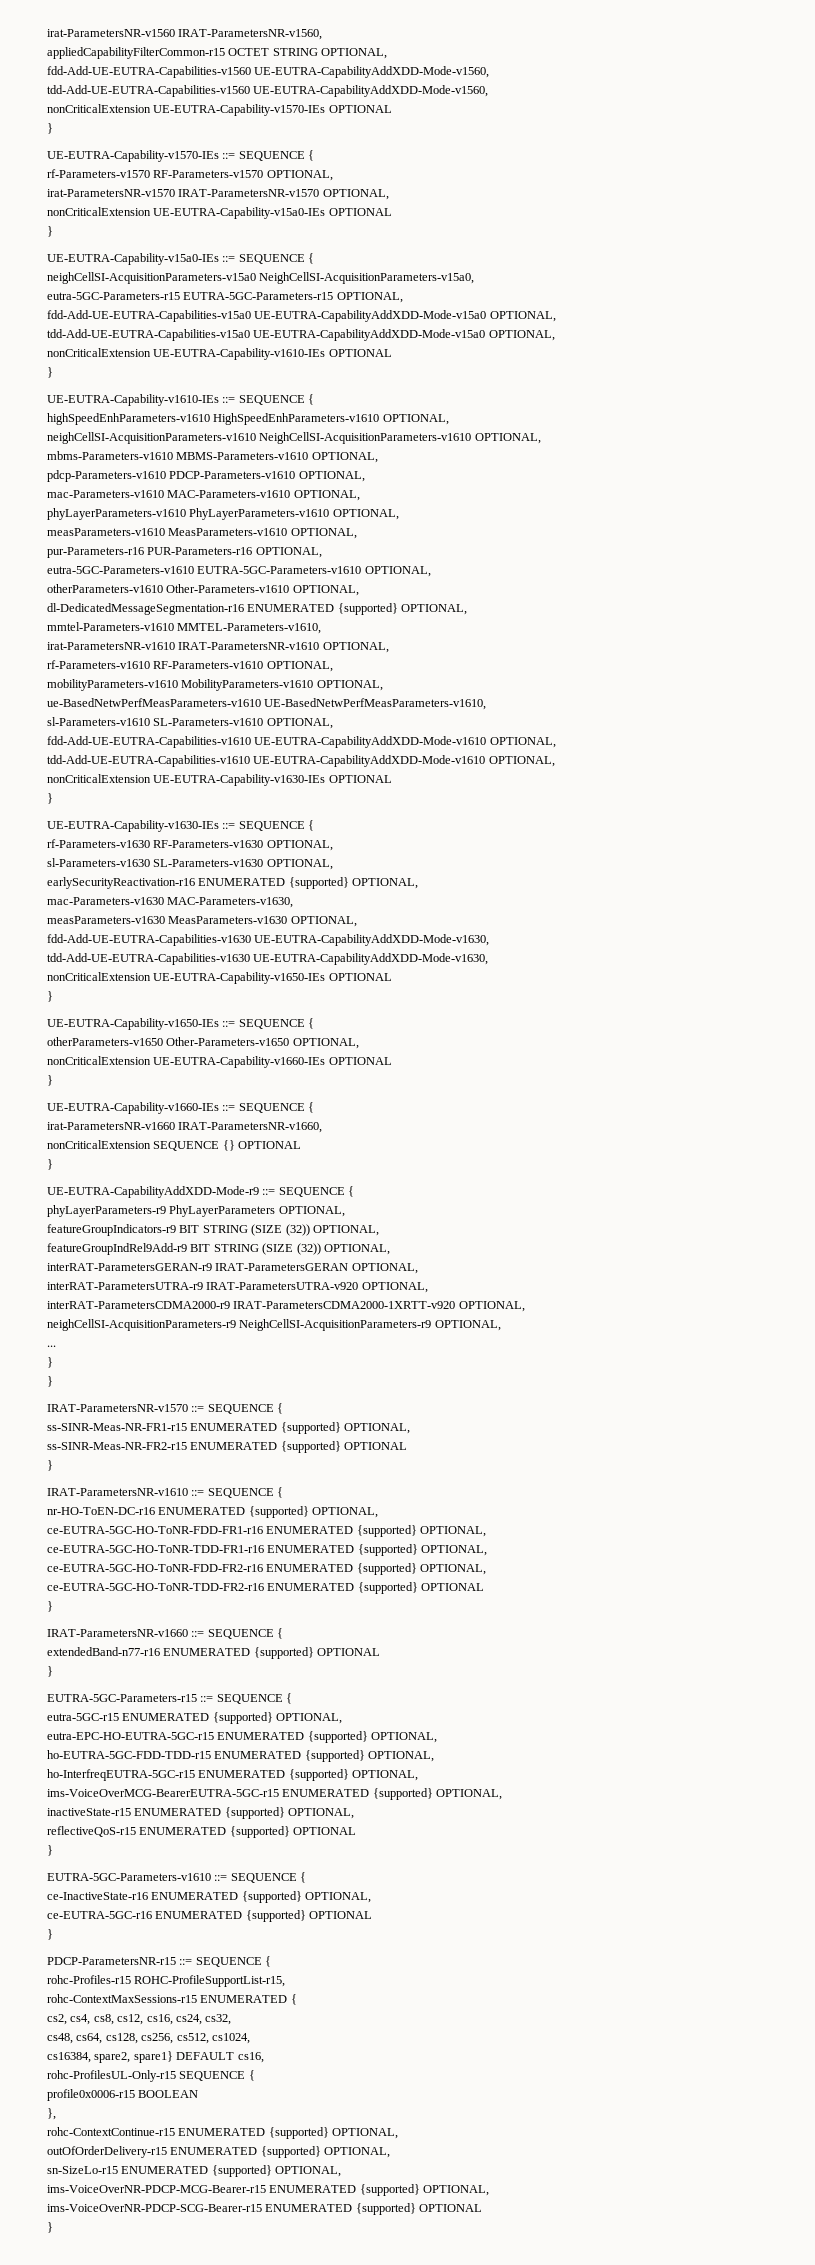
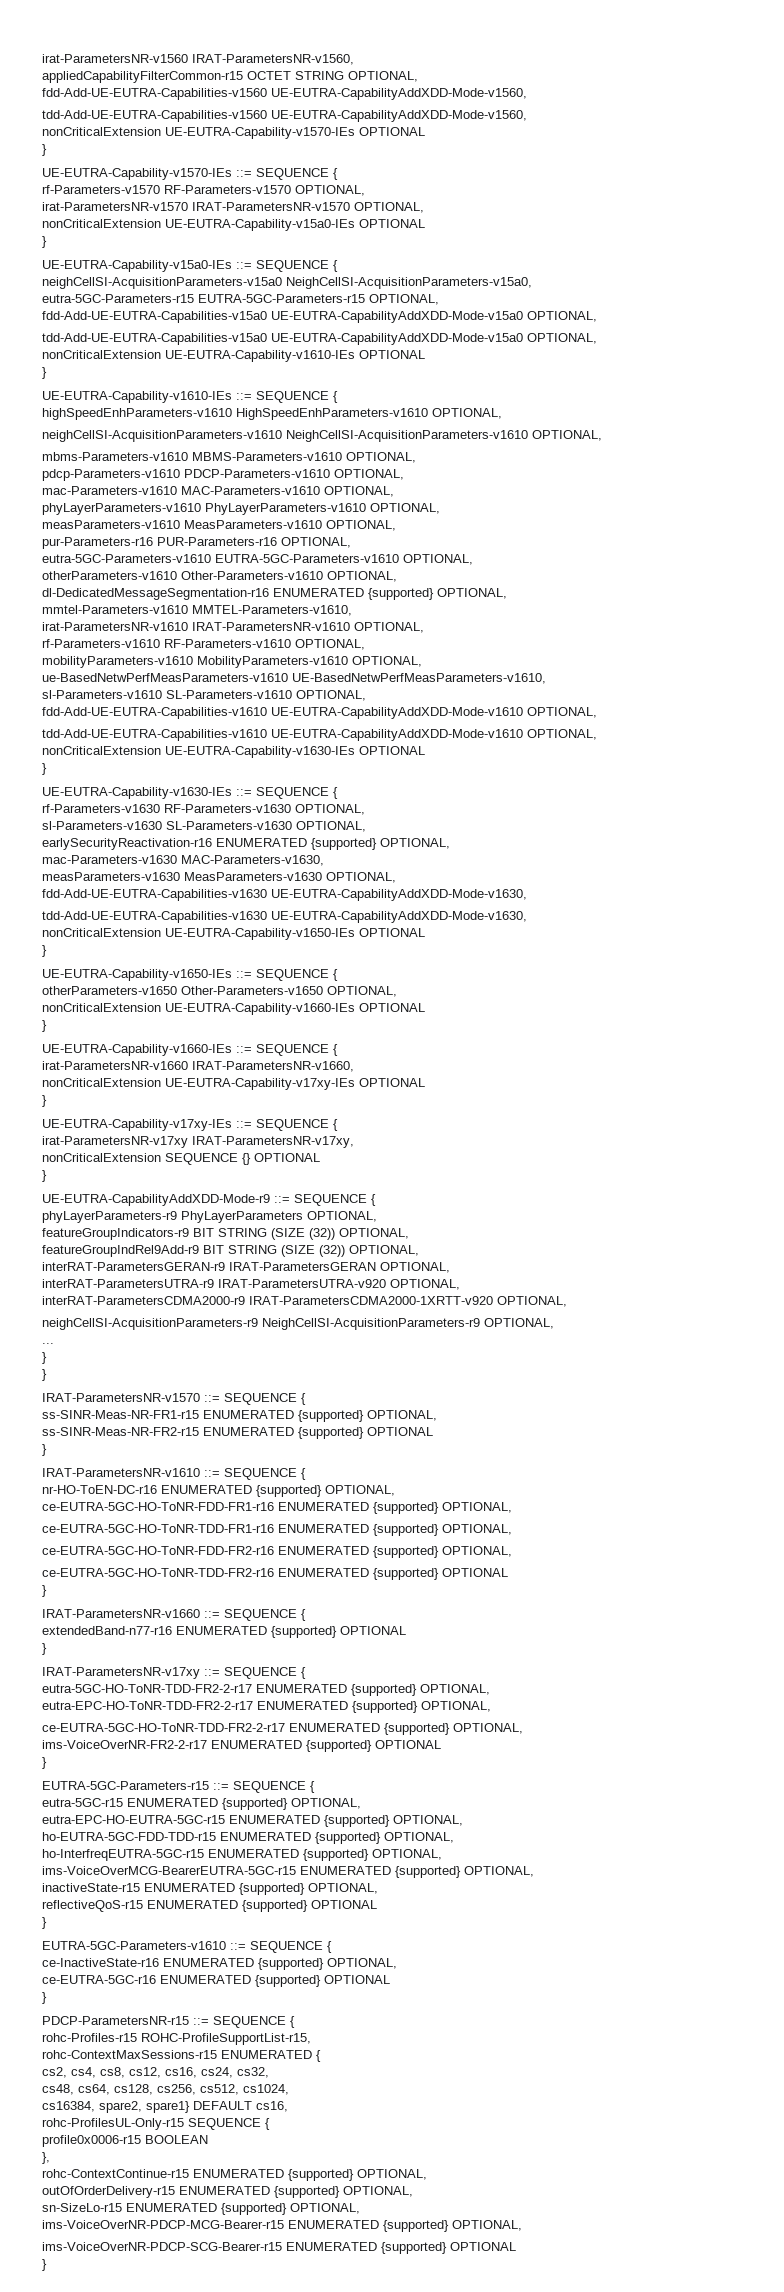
+ nonCriticalExtension UE-EUTRA-Capability-v17xy-IEs OPTIONAL
+ }
+ UE-EUTRA-Capability-v17xy-IEs ::= SEQUENCE {
+ irat-ParametersNR-v17xy IRAT-ParametersNR-v17xy,
+ IRAT-ParametersNR-v17xy ::= SEQUENCE {
+ eutra-5GC-HO-ToNR-TDD-FR2-2-r17 ENUMERATED {supported} OPTIONAL,
+ eutra-EPC-HO-ToNR-TDD-FR2-2-r17 ENUMERATED {supported} OPTIONAL,
+ ce-EUTRA-5GC-HO-ToNR-TDD-FR2-2-r17 ENUMERATED {supported} OPTIONAL,
+ ims-VoiceOverNR-FR2-2-r17 ENUMERATED {supported} OPTIONAL
+ }

